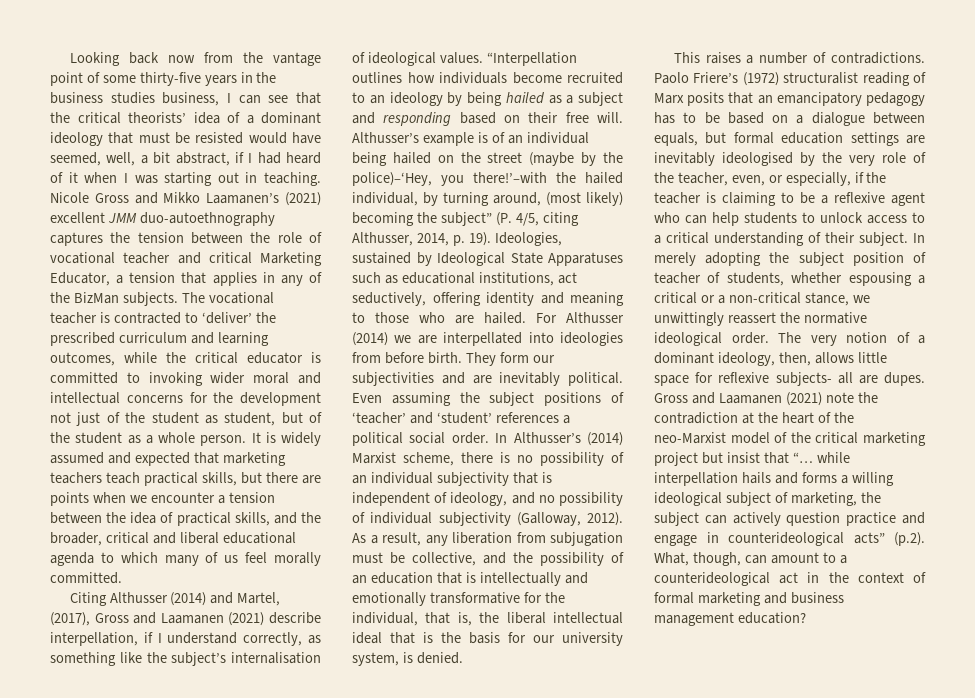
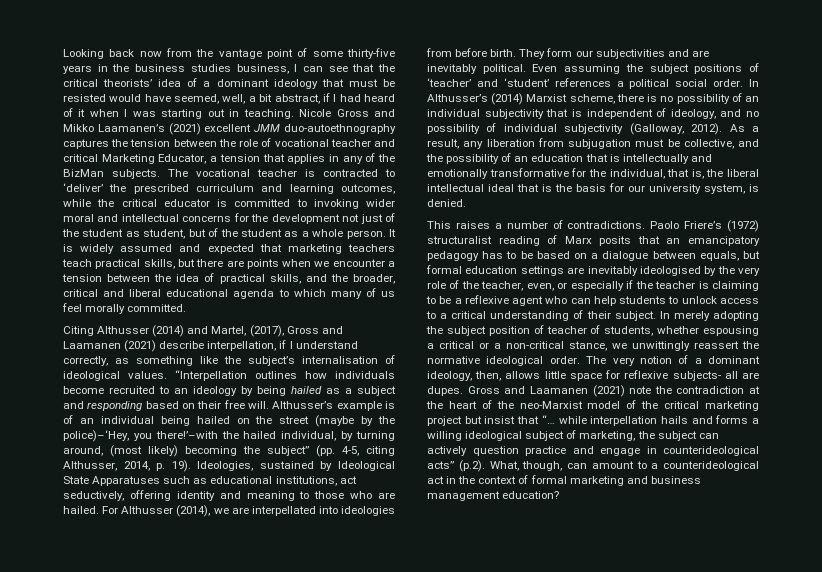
- Althusser’s example is of an individual being hailed on the street (maybe by the police)–‘Hey, you there!’–with the hailed individual, by turning around, (most likely) becoming the subject” (P. 4/5, citing Althusser, 2014, p. 19).
+ Althusser’s example is of an individual being hailed on the street (maybe by the police)–‘Hey, you there!’–with the hailed individual, by turning around, (most likely) becoming the subject” (pp. 4-5, citing Althusser, 2014, p. 19).
- For Althusser (2014) we are interpellated into ideologies from before birth.
+ For Althusser (2014), we are interpellated into ideologies from before birth.
- Paolo Friere’s (1972) structuralist reading of Marx posits that an emancipatory pedagogy has to be based on a dialogue between equals, but formal education settings are inevitably ideologised by the very role of the teacher, even, or especially, if the teacher is claiming to be a reflexive agent who can help students to unlock access to a critical understanding of their subject.
+ Paolo Friere’s (1972) structuralist reading of Marx posits that an emancipatory pedagogy has to be based on a dialogue between equals, but formal education settings are inevitably ideologised by the very role of the teacher, even, or especially if the teacher is claiming to be a reflexive agent who can help students to unlock access to a critical understanding of their subject.

